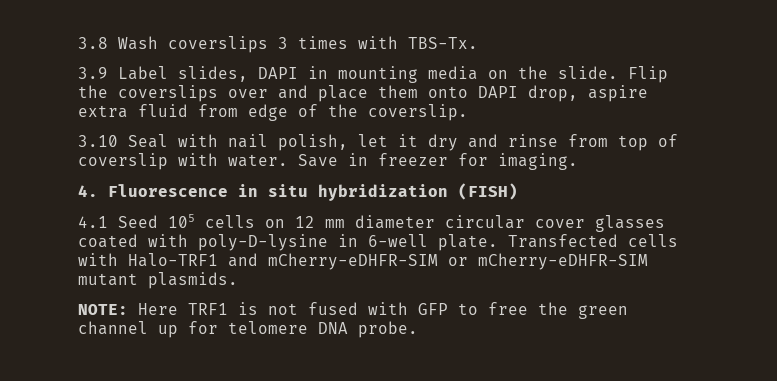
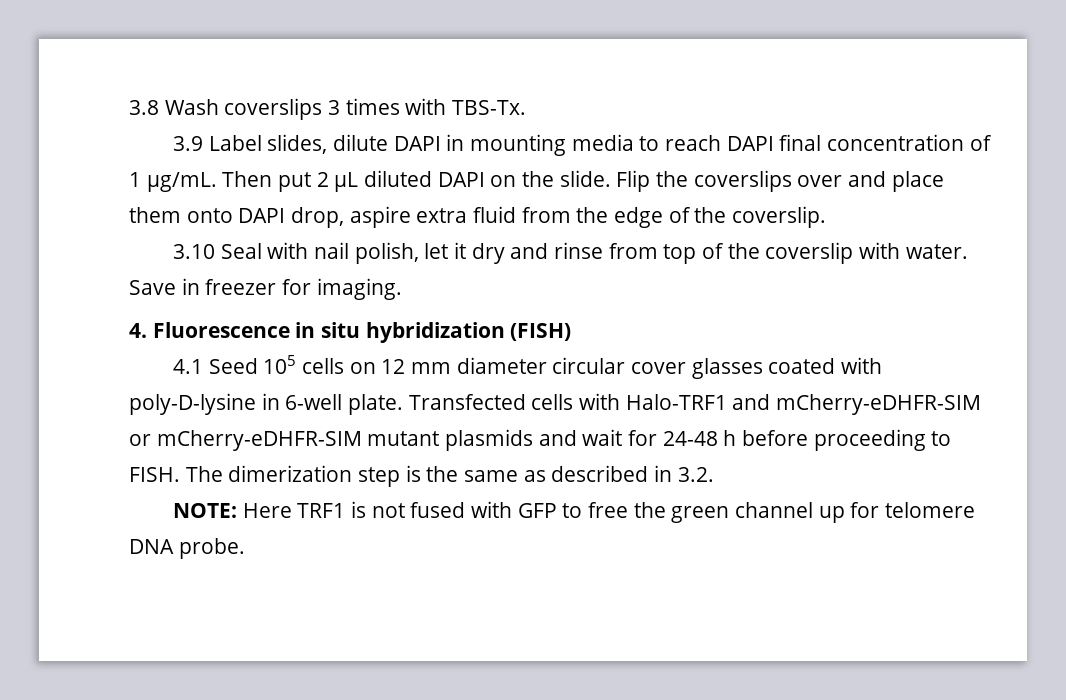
- 3.9 Label slides, DAPI in mounting media on the slide.
+ 3.9 Label slides, dilute DAPI in mounting media to reach DAPI final concentration of 1 μg/mL. Then put 2 μL diluted DAPI on the slide.
- Flip the coverslips over and place them onto DAPI drop, aspire extra fluid from edge of the coverslip.
+ Flip the coverslips over and place them onto DAPI drop, aspire extra fluid from the edge of the coverslip.
- 3.10 Seal with nail polish, let it dry and rinse from top of coverslip with water.
+ 3.10 Seal with nail polish, let it dry and rinse from top of the coverslip with water.
- Transfected cells with Halo-TRF1 and mCherry-eDHFR-SIM or mCherry-eDHFR-SIM mutant plasmids.
+ Transfected cells with Halo-TRF1 and mCherry-eDHFR-SIM or mCherry-eDHFR-SIM mutant plasmids and wait for 24-48 h before proceeding to FISH. The dimerization step is the same as described in 3.2.

